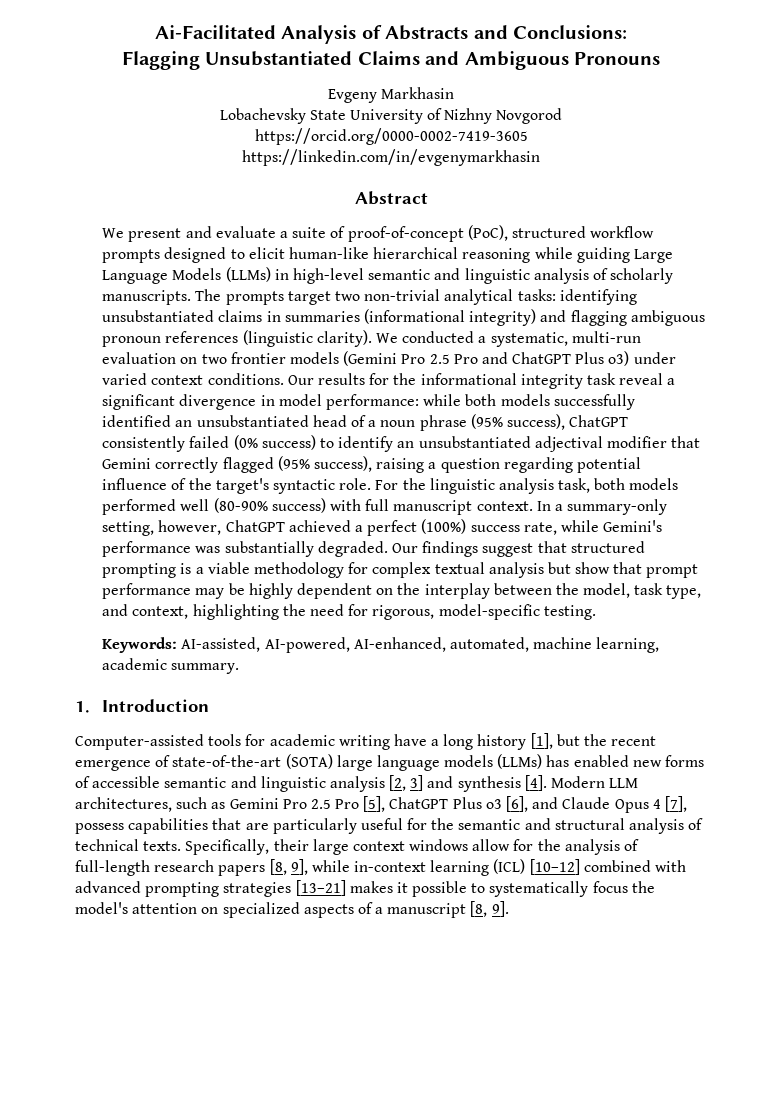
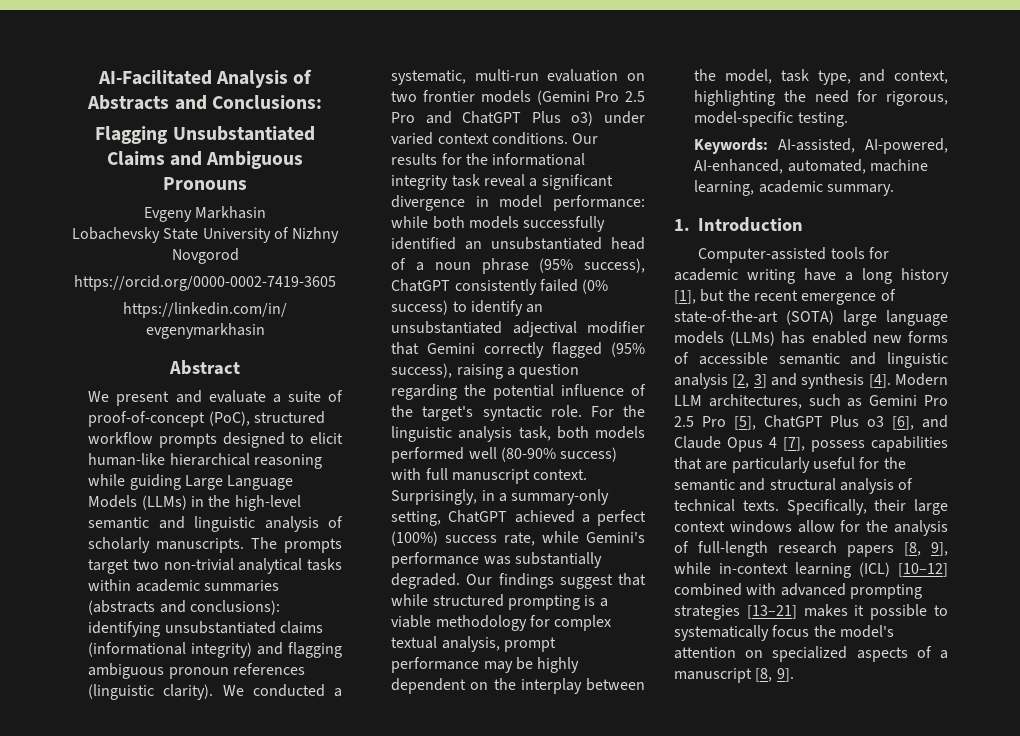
- Ai-Facilitated Analysis of Abstracts and Conclusions:
+ AI-Facilitated Analysis of Abstracts and Conclusions:
- We present and evaluate a suite of proof-of-concept (PoC), structured workflow prompts designed to elicit human-like hierarchical reasoning while guiding Large Language Models (LLMs) in high-level semantic and linguistic analysis of scholarly manuscripts.
+ We present and evaluate a suite of proof-of-concept (PoC), structured workflow prompts designed to elicit human-like hierarchical reasoning while guiding Large Language Models (LLMs) in the high-level semantic and linguistic analysis of scholarly manuscripts.
- The prompts target two non-trivial analytical tasks: identifying unsubstantiated claims in summaries (informational integrity) and flagging ambiguous pronoun references (linguistic clarity).
+ The prompts target two non-trivial analytical tasks within academic summaries (abstracts and conclusions): identifying unsubstantiated claims (informational integrity) and flagging ambiguous pronoun references (linguistic clarity).
- Our results for the informational integrity task reveal a significant divergence in model performance: while both models successfully identified an unsubstantiated head of a noun phrase (95% success), ChatGPT consistently failed (0% success) to identify an unsubstantiated adjectival modifier that Gemini correctly flagged (95% success), raising a question regarding potential influence of the target's syntactic role.
+ Our results for the informational integrity task reveal a significant divergence in model performance: while both models successfully identified an unsubstantiated head of a noun phrase (95% success), ChatGPT consistently failed (0% success) to identify an unsubstantiated adjectival modifier that Gemini correctly flagged (95% success), raising a question regarding the potential influence of the target's syntactic role.
- In a summary-only setting, however, ChatGPT achieved a perfect (100%) success rate, while Gemini's performance was substantially degraded.
+ Surprisingly, in a summary-only setting, ChatGPT achieved a perfect (100%) success rate, while Gemini's performance was substantially degraded.
- Our findings suggest that structured prompting is a viable methodology for complex textual analysis but show that prompt performance may be highly dependent on the interplay between the model, task type, and context, highlighting the need for rigorous, model-specific testing.
+ Our findings suggest that while structured prompting is a viable methodology for complex textual analysis, prompt performance may be highly dependent on the interplay between the model, task type, and context, highlighting the need for rigorous, model-specific testing.

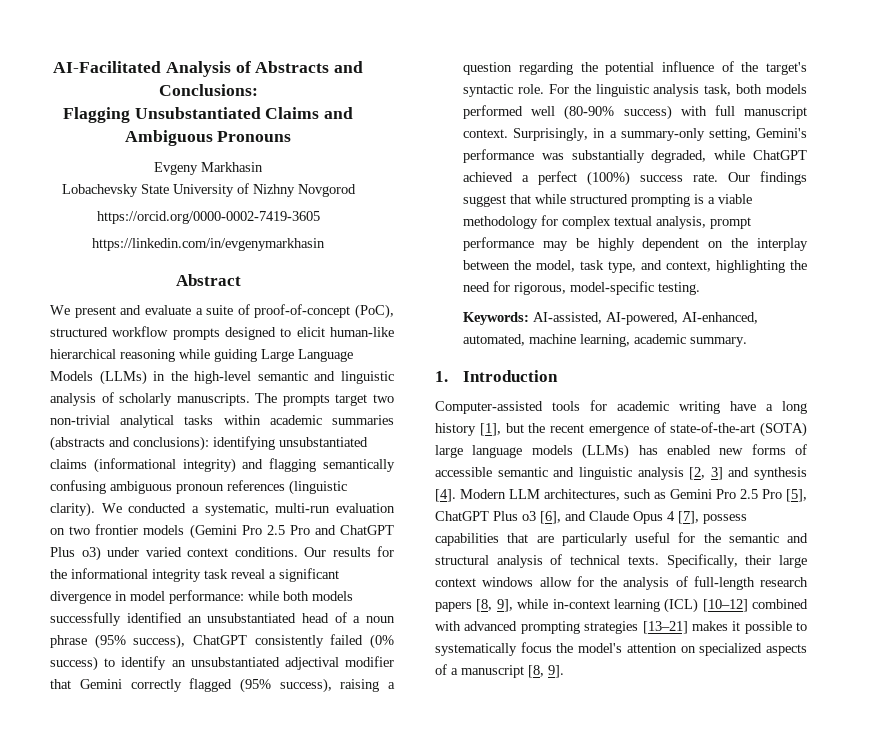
- The prompts target two non-trivial analytical tasks within academic summaries (abstracts and conclusions): identifying unsubstantiated claims (informational integrity) and flagging ambiguous pronoun references (linguistic clarity).
+ The prompts target two non-trivial analytical tasks within academic summaries (abstracts and conclusions): identifying unsubstantiated claims (informational integrity) and flagging semantically confusing ambiguous pronoun references (linguistic clarity).
- Surprisingly, in a summary-only setting, ChatGPT achieved a perfect (100%) success rate, while Gemini's performance was substantially degraded.
+ Surprisingly, in a summary-only setting, Gemini's performance was substantially degraded, while ChatGPT achieved a perfect (100%) success rate.

